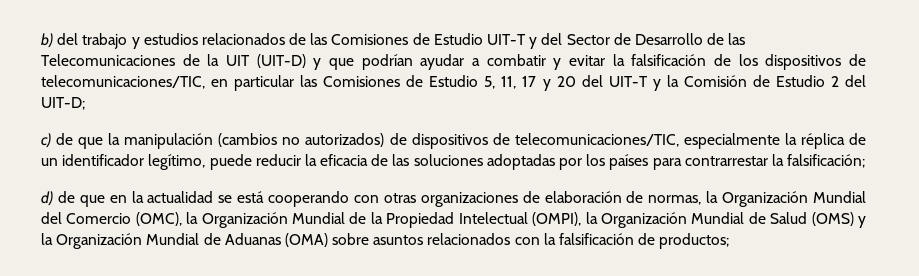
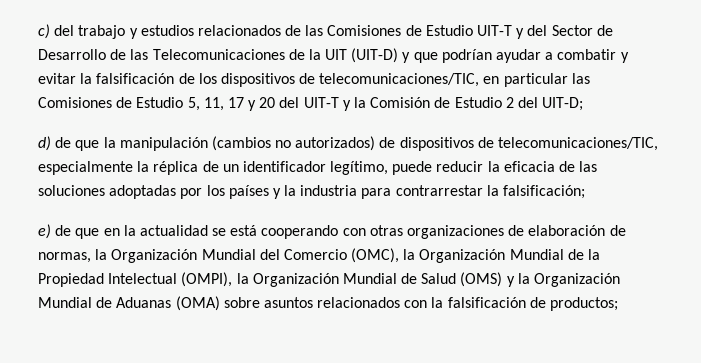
- b) del trabajo y estudios relacionados de las Comisiones de Estudio UIT-T y del Sector de Desarrollo de las Telecomunicaciones de la UIT (UIT-D) y que podrían ayudar a combatir y evitar la falsificación de los dispositivos de telecomunicaciones/TIC, en particular las Comisiones de Estudio 5, 11, 17 y 20 del UIT-T y la Comisión de Estudio 2 del UIT-D;
+ c) del trabajo y estudios relacionados de las Comisiones de Estudio UIT-T y del Sector de Desarrollo de las Telecomunicaciones de la UIT (UIT-D) y que podrían ayudar a combatir y evitar la falsificación de los dispositivos de telecomunicaciones/TIC, en particular las Comisiones de Estudio 5, 11, 17 y 20 del UIT-T y la Comisión de Estudio 2 del UIT-D;
- c) de que la manipulación (cambios no autorizados) de dispositivos de telecomunicaciones/TIC, especialmente la réplica de un identificador legítimo, puede reducir la eficacia de las soluciones adoptadas por los países para contrarrestar la falsificación;
+ d) de que la manipulación (cambios no autorizados) de dispositivos de telecomunicaciones/TIC, especialmente la réplica de un identificador legítimo, puede reducir la eficacia de las soluciones adoptadas por los países y la industria para contrarrestar la falsificación;
- d) de que en la actualidad se está cooperando con otras organizaciones de elaboración de normas, la Organización Mundial del Comercio (OMC), la Organización Mundial de la Propiedad Intelectual (OMPI), la Organización Mundial de Salud (OMS) y la Organización Mundial de Aduanas (OMA) sobre asuntos relacionados con la falsificación de productos;
+ e) de que en la actualidad se está cooperando con otras organizaciones de elaboración de normas, la Organización Mundial del Comercio (OMC), la Organización Mundial de la Propiedad Intelectual (OMPI), la Organización Mundial de Salud (OMS) y la Organización Mundial de Aduanas (OMA) sobre asuntos relacionados con la falsificación de productos;

